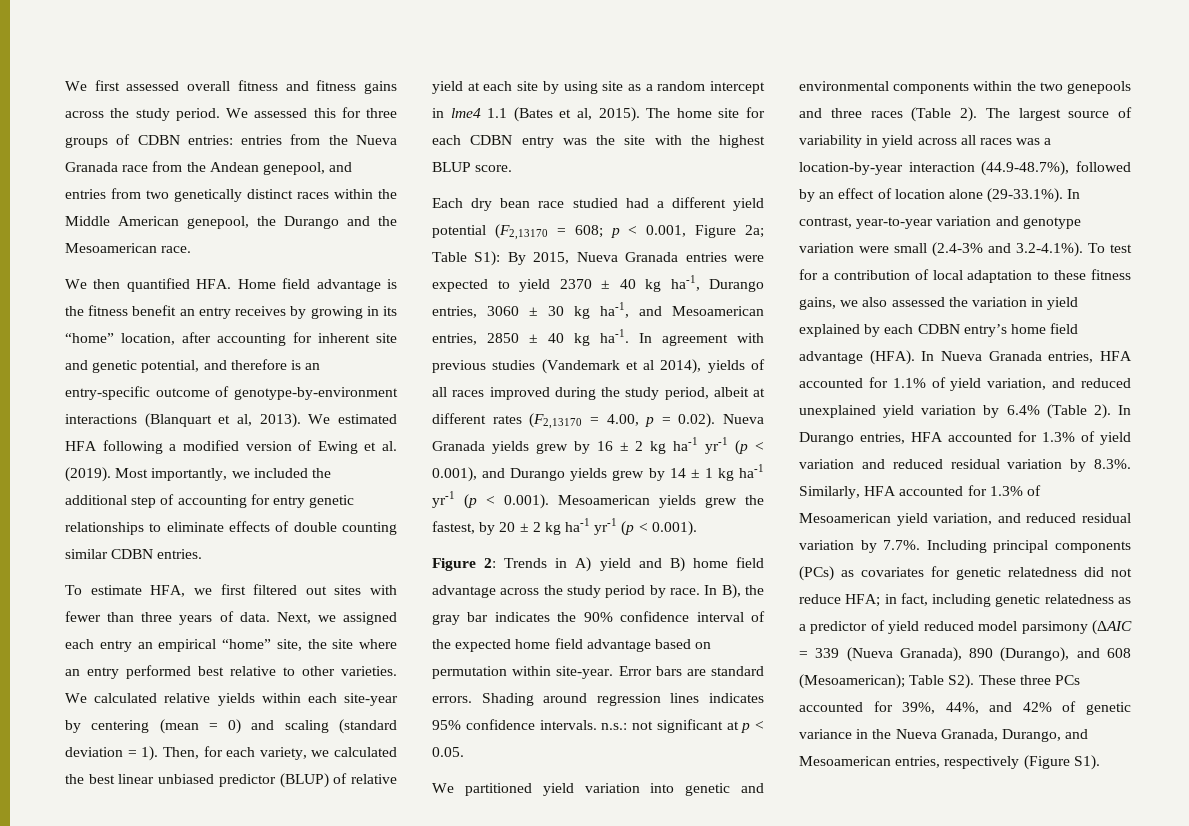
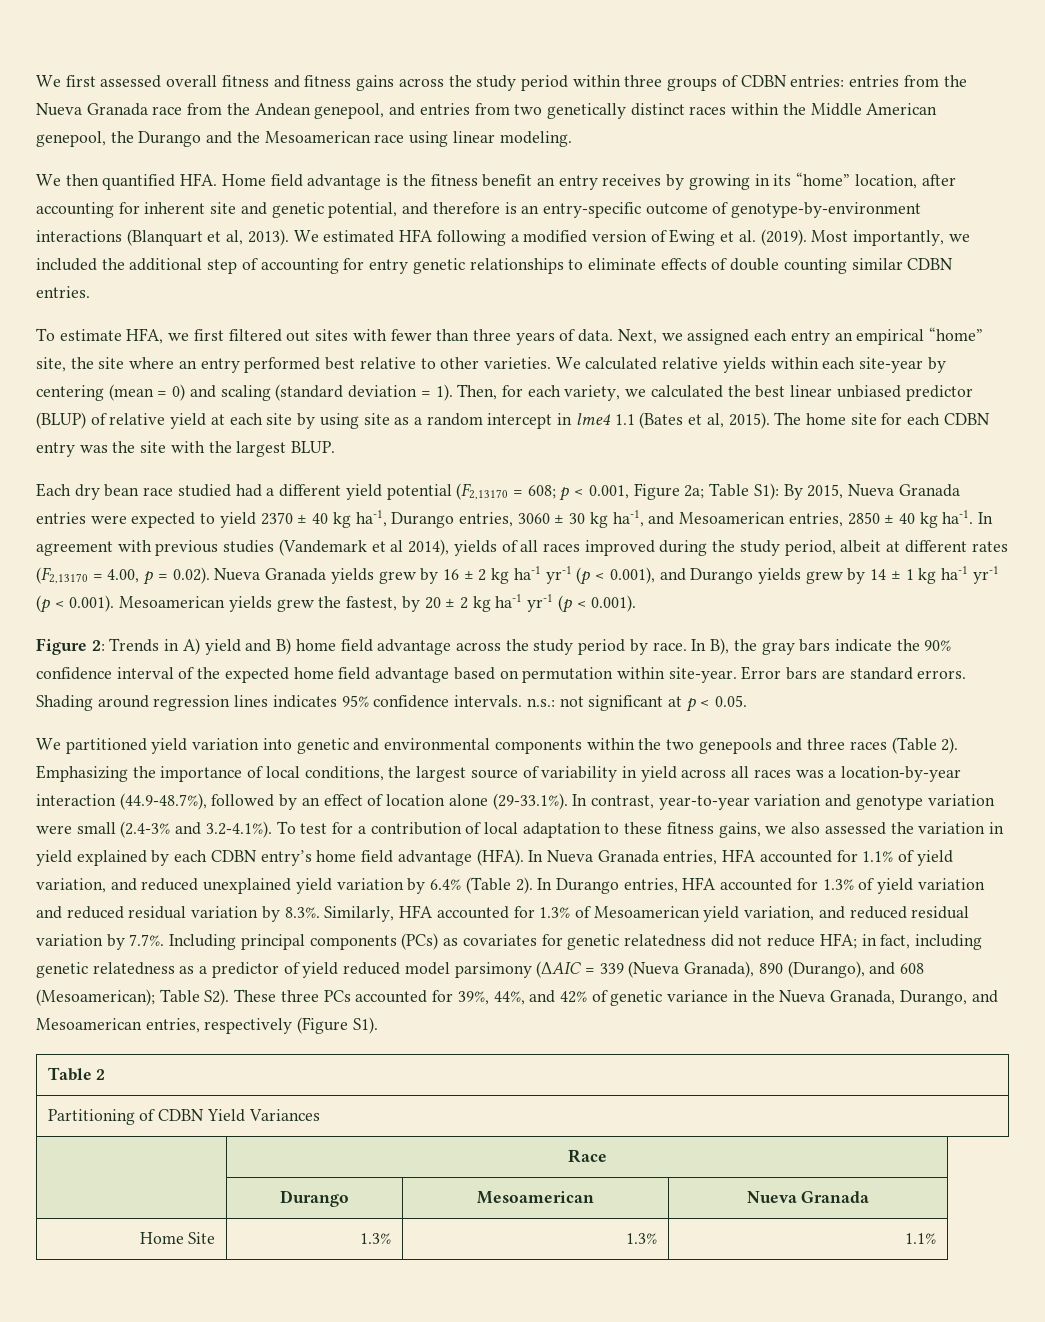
- We first assessed overall fitness and fitness gains across the study period. We assessed this for three groups of CDBN entries: entries from the Nueva Granada race from the Andean genepool, and entries from two genetically distinct races within the Middle American genepool, the Durango and the Mesoamerican race.
+ We first assessed overall fitness and fitness gains across the study period within three groups of CDBN entries: entries from the Nueva Granada race from the Andean genepool, and entries from two genetically distinct races within the Middle American genepool, the Durango and the Mesoamerican race using linear modeling.
- The home site for each CDBN entry was the site with the highest BLUP score.
+ The home site for each CDBN entry was the site with the largest BLUP.
- In B), the gray bar indicates the 90% confidence interval of the expected home field advantage based on permutation within site-year.
+ In B), the gray bars indicate the 90% confidence interval of the expected home field advantage based on permutation within site-year.
- The largest source of variability in yield across all races was a location-by-year interaction (44.9-48.7%), followed by an effect of location alone (29-33.1%). In contrast, year-to-year variation and genotype variation were small (2.4-3% and 3.2-4.1%). To test for a contribution of local adaptation to these fitness gains, we also assessed the variation in yield explained by each CDBN entry’s home field advantage (HFA).
+ Emphasizing the importance of local conditions, the largest source of variability in yield across all races was a location-by-year interaction (44.9-48.7%), followed by an effect of location alone (29-33.1%). In contrast, year-to-year variation and genotype variation were small (2.4-3% and 3.2-4.1%). To test for a contribution of local adaptation to these fitness gains, we also assessed the variation in yield explained by each CDBN entry’s home field advantage (HFA).
+ Table 2
+ Partitioning of CDBN Yield Variances
+ | Race
+ | Durango | Mesoamerican | Nueva Granada
+ Home Site | 1.3% | 1.3% | 1.1%

